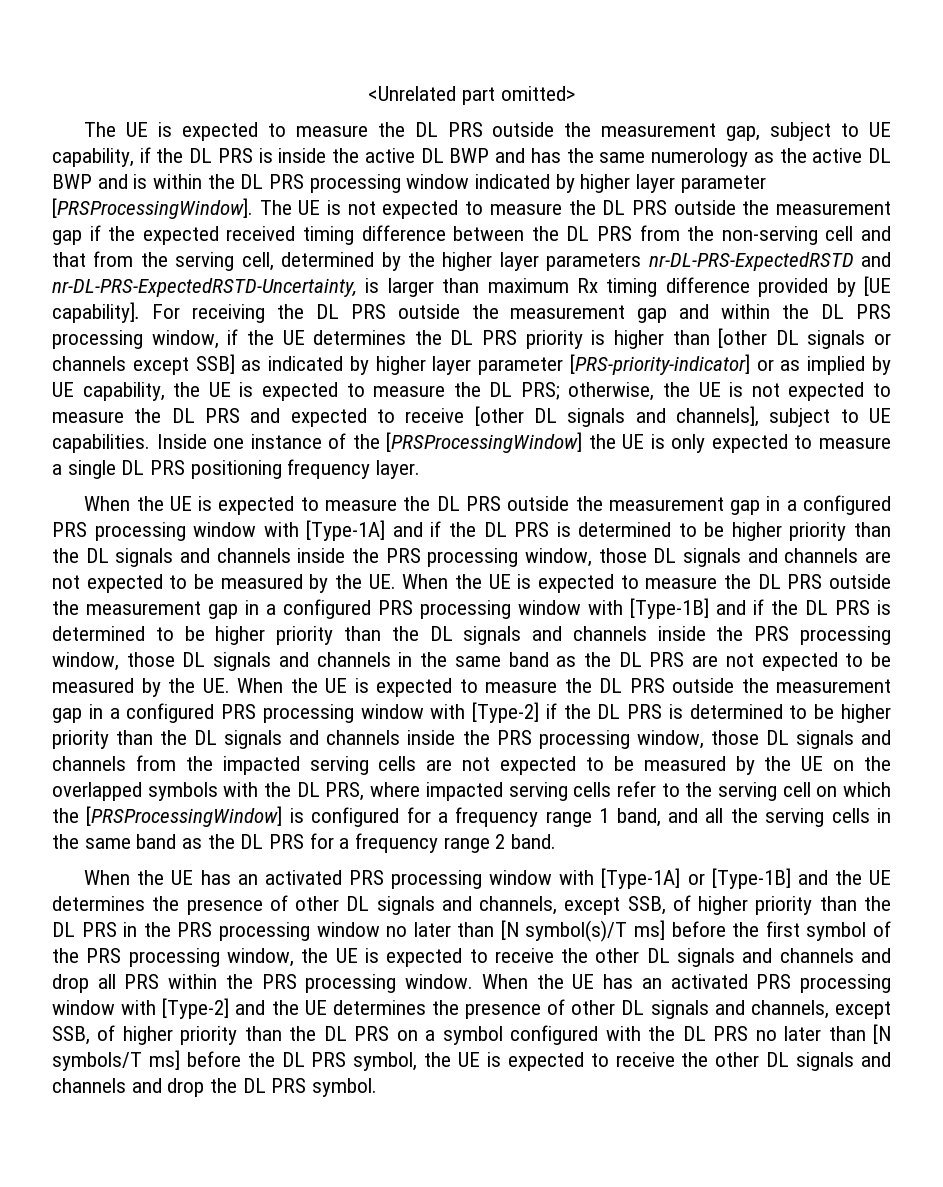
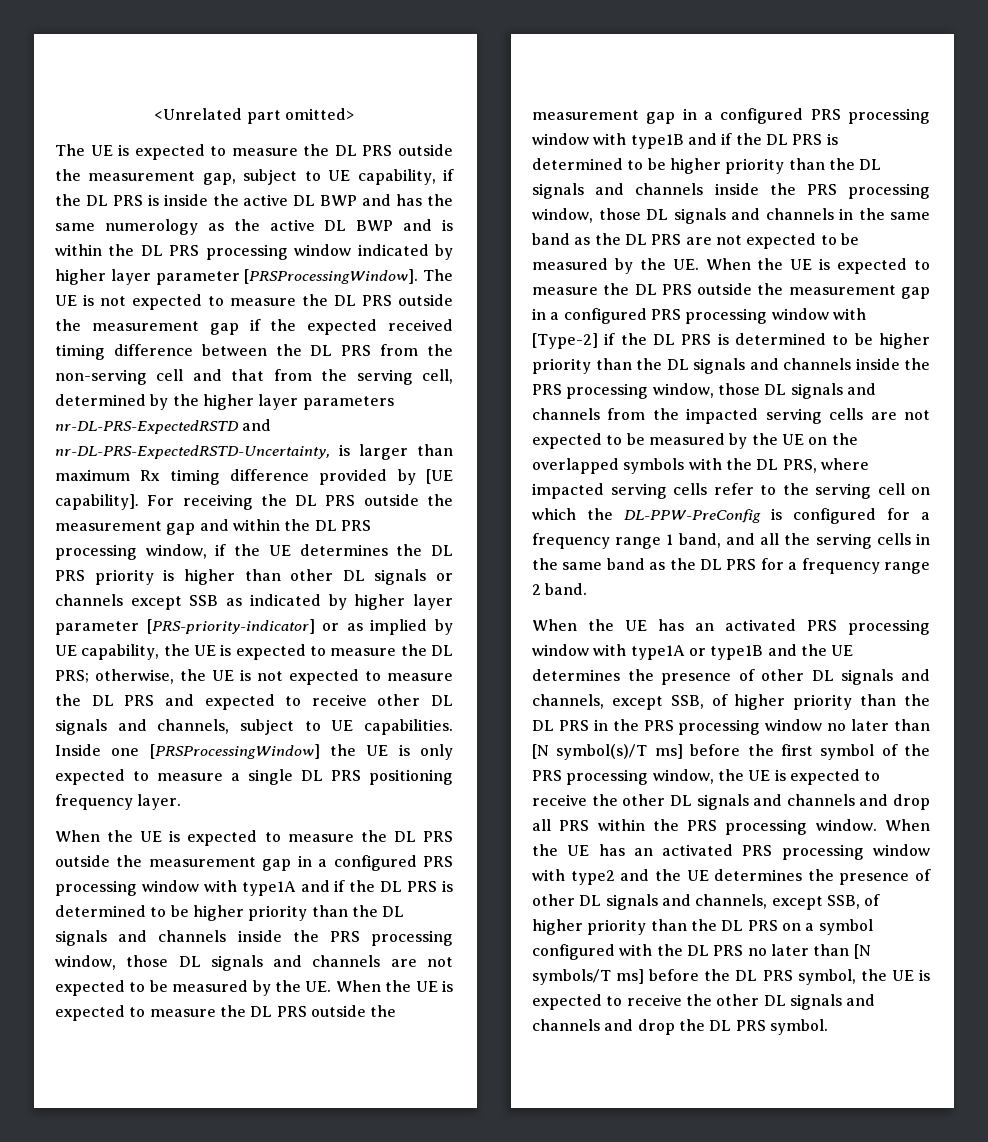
- For receiving the DL PRS outside the measurement gap and within the DL PRS processing window, if the UE determines the DL PRS priority is higher than [other DL signals or channels except SSB] as indicated by higher layer parameter [PRS-priority-indicator] or as implied by UE capability, the UE is expected to measure the DL PRS;
+ For receiving the DL PRS outside the measurement gap and within the DL PRS processing window, if the UE determines the DL PRS priority is higher than other DL signals or channels except SSB as indicated by higher layer parameter [PRS-priority-indicator] or as implied by UE capability, the UE is expected to measure the DL PRS;
- otherwise, the UE is not expected to measure the DL PRS and expected to receive [other DL signals and channels], subject to UE capabilities.
+ otherwise, the UE is not expected to measure the DL PRS and expected to receive other DL signals and channels, subject to UE capabilities.
- Inside one instance of the [PRSProcessingWindow] the UE is only expected to measure a single DL PRS positioning frequency layer.
+ Inside one [PRSProcessingWindow] the UE is only expected to measure a single DL PRS positioning frequency layer.
- When the UE is expected to measure the DL PRS outside the measurement gap in a configured PRS processing window with [Type-1A] and if the DL PRS is determined to be higher priority than the DL signals and channels inside the PRS processing window, those DL signals and channels are not expected to be measured by the UE. When the UE is expected to measure the DL PRS outside the measurement gap in a configured PRS processing window with [Type-1B] and if the DL PRS is determined to be higher priority than the DL signals and channels inside the PRS processing window, those DL signals and channels in the same band as the DL PRS are not expected to be measured by the UE. When the UE is expected to measure the DL PRS outside the measurement gap in a configured PRS processing window with [Type-2] if the DL PRS is determined to be higher priority than the DL signals and channels inside the PRS processing window, those DL signals and channels from the impacted serving cells are not expected to be measured by the UE on the overlapped symbols with the DL PRS, where impacted serving cells refer to the serving cell on which the [PRSProcessingWindow] is configured for a frequency range 1 band, and all the serving cells in the same band as the DL PRS for a frequency range 2 band.
+ When the UE is expected to measure the DL PRS outside the measurement gap in a configured PRS processing window with type1A and if the DL PRS is determined to be higher priority than the DL signals and channels inside the PRS processing window, those DL signals and channels are not expected to be measured by the UE. When the UE is expected to measure the DL PRS outside the measurement gap in a configured PRS processing window with type1B and if the DL PRS is determined to be higher priority than the DL signals and channels inside the PRS processing window, those DL signals and channels in the same band as the DL PRS are not expected to be measured by the UE. When the UE is expected to measure the DL PRS outside the measurement gap in a configured PRS processing window with [Type-2] if the DL PRS is determined to be higher priority than the DL signals and channels inside the PRS processing window, those DL signals and channels from the impacted serving cells are not expected to be measured by the UE on the overlapped symbols with the DL PRS, where impacted serving cells refer to the serving cell on which the DL-PPW-PreConfig is configured for a frequency range 1 band, and all the serving cells in the same band as the DL PRS for a frequency range 2 band.
- When the UE has an activated PRS processing window with [Type-1A] or [Type-1B] and the UE determines the presence of other DL signals and channels, except SSB, of higher priority than the DL PRS in the PRS processing window no later than [N symbol(s)/T ms] before the first symbol of the PRS processing window, the UE is expected to receive the other DL signals and channels and drop all PRS within the PRS processing window.
+ When the UE has an activated PRS processing window with type1A or type1B and the UE determines the presence of other DL signals and channels, except SSB, of higher priority than the DL PRS in the PRS processing window no later than [N symbol(s)/T ms] before the first symbol of the PRS processing window, the UE is expected to receive the other DL signals and channels and drop all PRS within the PRS processing window.
- When the UE has an activated PRS processing window with [Type-2] and the UE determines the presence of other DL signals and channels, except SSB, of higher priority than the DL PRS on a symbol configured with the DL PRS no later than [N symbols/T ms] before the DL PRS symbol, the UE is expected to receive the other DL signals and channels and drop the DL PRS symbol.
+ When the UE has an activated PRS processing window with type2 and the UE determines the presence of other DL signals and channels, except SSB, of higher priority than the DL PRS on a symbol configured with the DL PRS no later than [N symbols/T ms] before the DL PRS symbol, the UE is expected to receive the other DL signals and channels and drop the DL PRS symbol.

